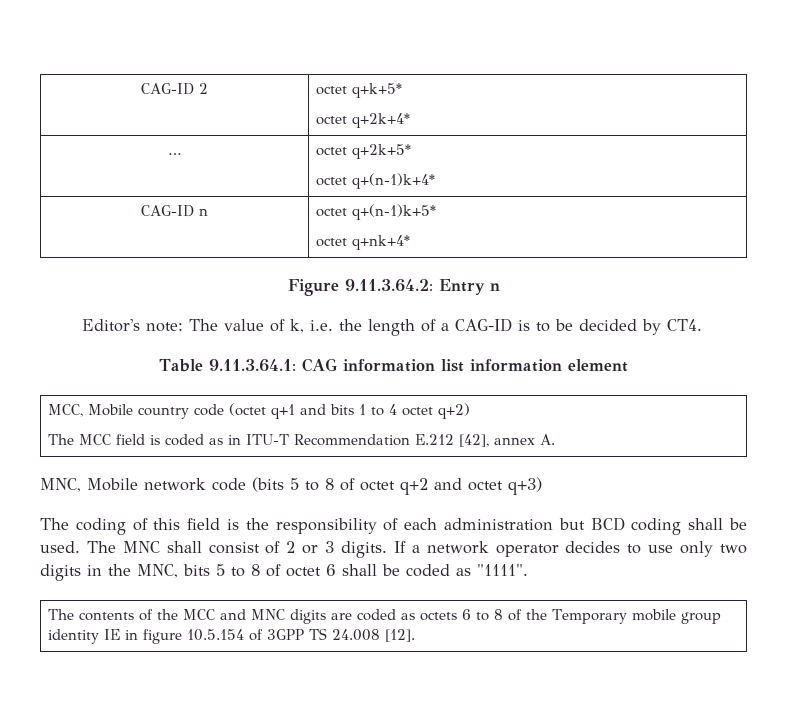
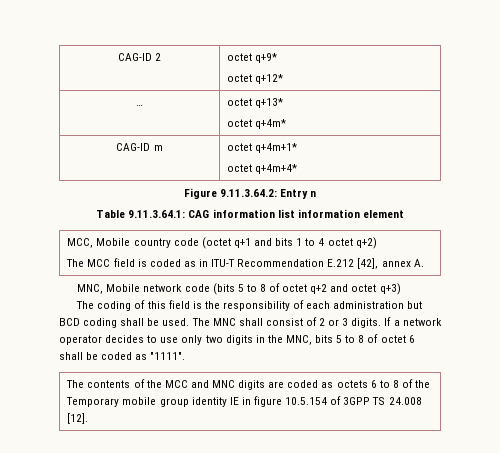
- CAG-ID 2 | octet q+k+5*
- octet q+2k+4*
+ CAG-ID 2 | octet q+9*
+ octet q+12*
- … | octet q+2k+5*
- octet q+(n-1)k+4*
- CAG-ID n | octet q+(n-1)k+5*
- octet q+nk+4*
+ … | octet q+13*
+ octet q+4m*
+ CAG-ID m | octet q+4m+1*
+ octet q+4m+4*
- Editor's note: The value of k, i.e. the length of a CAG-ID is to be decided by CT4.

